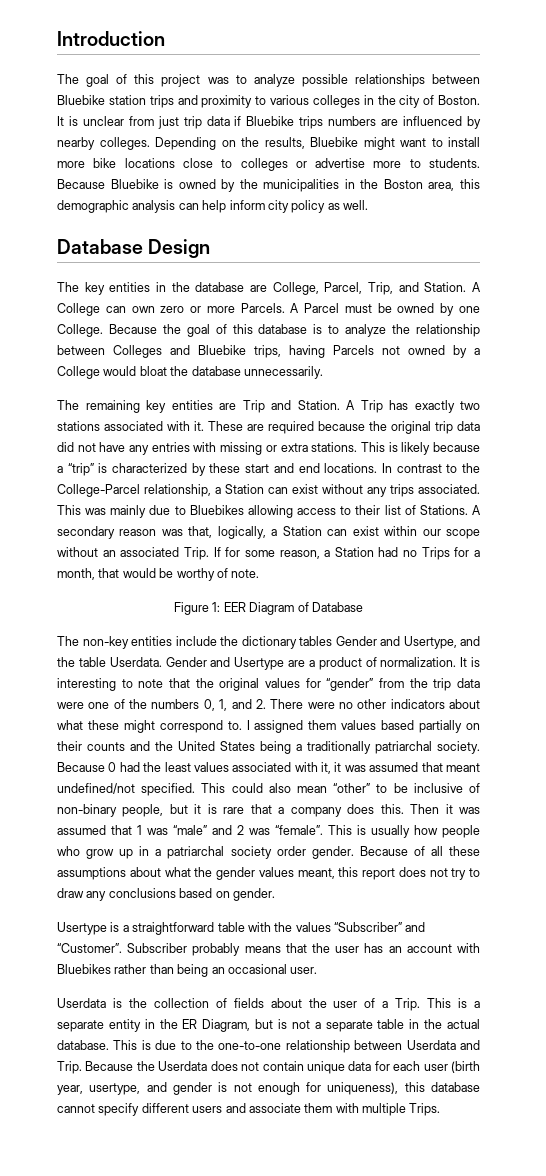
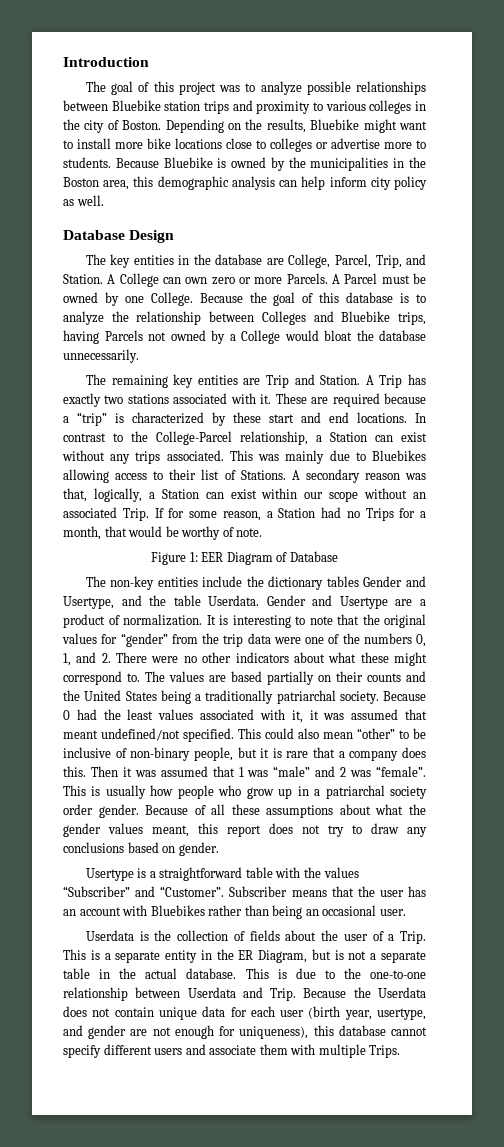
- It is unclear from just trip data if Bluebike trips numbers are influenced by nearby colleges.
- These are required because the original trip data did not have any entries with missing or extra stations. This is likely because a “trip” is characterized by these start and end locations.
+ These are required because a “trip” is characterized by these start and end locations.
- I assigned them values based partially on their counts and the United States being a traditionally patriarchal society.
+ The values are based partially on their counts and the United States being a traditionally patriarchal society.
- Subscriber probably means that the user has an account with Bluebikes rather than being an occasional user.
+ Subscriber means that the user has an account with Bluebikes rather than being an occasional user.
- Because the Userdata does not contain unique data for each user (birth year, usertype, and gender is not enough for uniqueness), this database cannot specify different users and associate them with multiple Trips.
+ Because the Userdata does not contain unique data for each user (birth year, usertype, and gender are not enough for uniqueness), this database cannot specify different users and associate them with multiple Trips.

